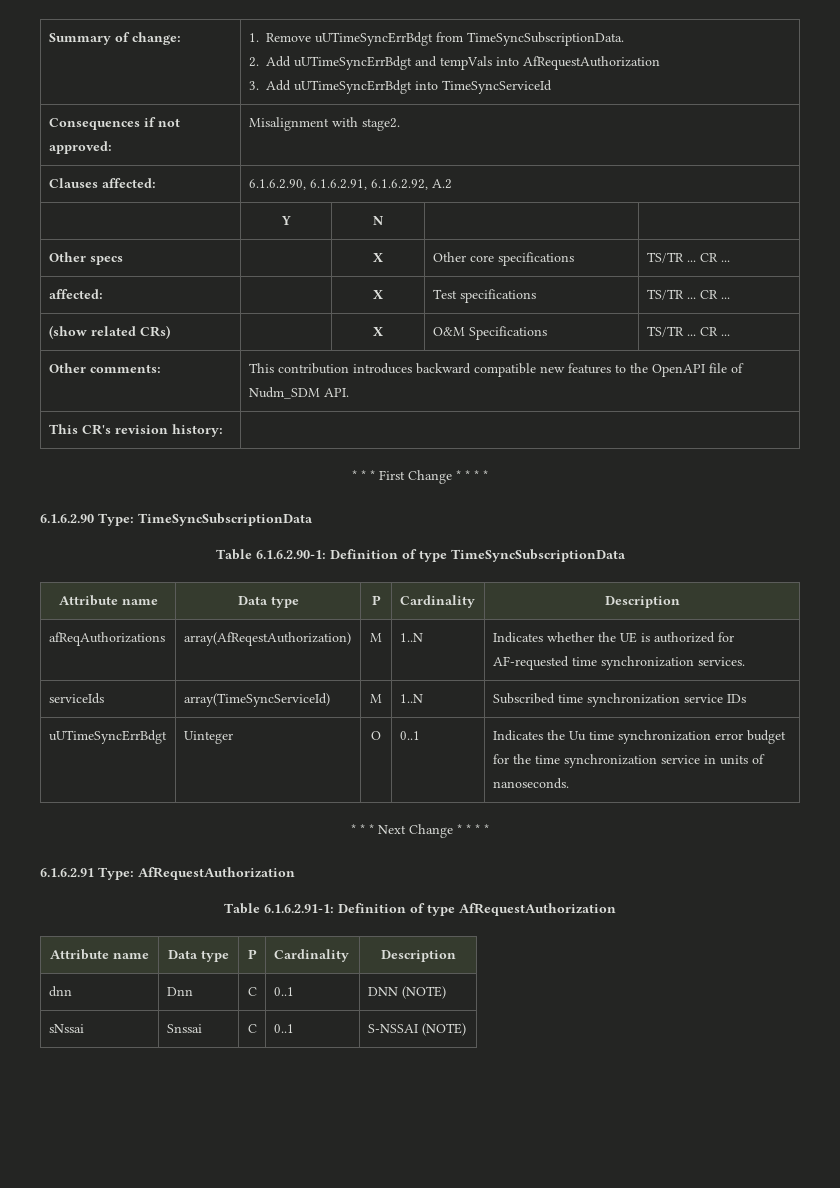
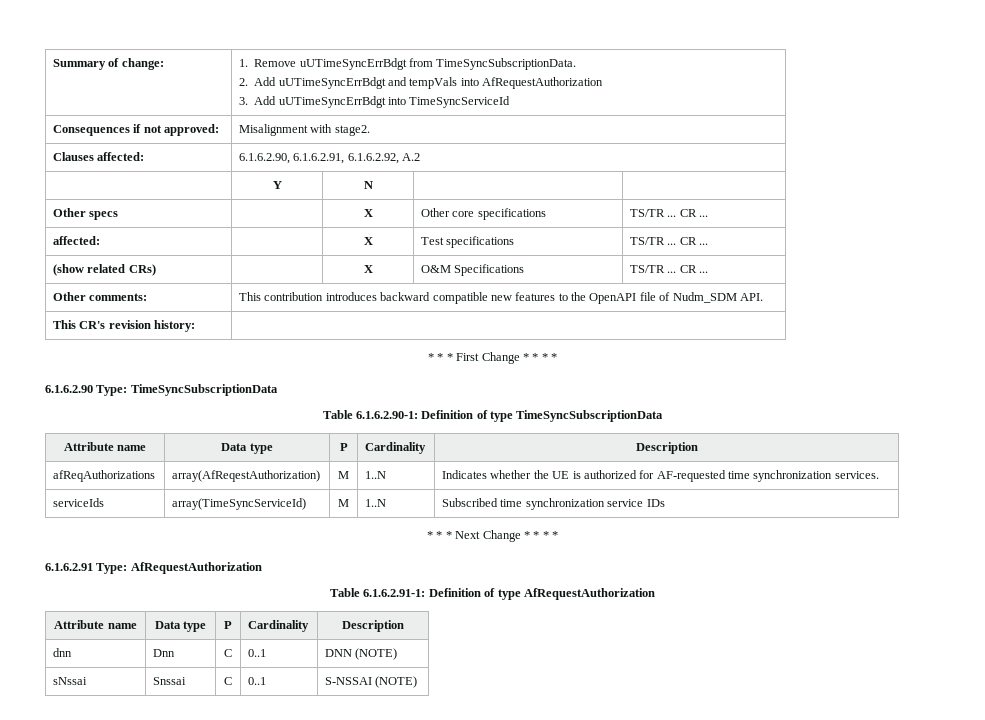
- uUTimeSyncErrBdgt | Uinteger | O | 0..1 | Indicates the Uu time synchronization error budget for the time synchronization service in units of nanoseconds.

